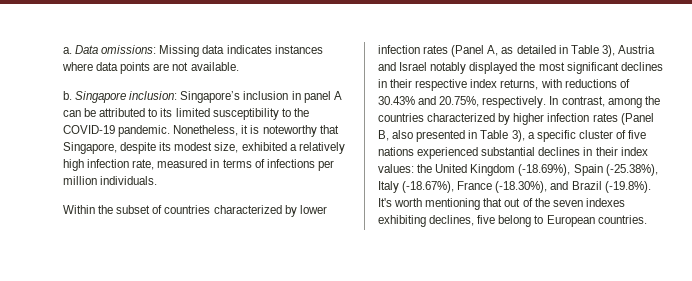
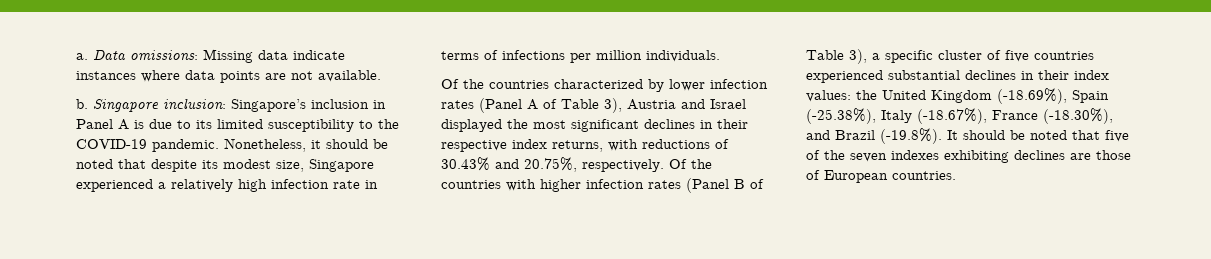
- Data omissions: Missing data indicates instances where data points are not available.
+ Data omissions: Missing data indicate instances where data points are not available.
- Singapore inclusion: Singapore’s inclusion in panel A can be attributed to its limited susceptibility to the COVID-19 pandemic.
+ Singapore inclusion: Singapore’s inclusion in Panel A is due to its limited susceptibility to the COVID-19 pandemic.
- Nonetheless, it is noteworthy that Singapore, despite its modest size, exhibited a relatively high infection rate, measured in terms of infections per million individuals.
+ Nonetheless, it should be noted that despite its modest size, Singapore experienced a relatively high infection rate in terms of infections per million individuals.
- Within the subset of countries characterized by lower infection rates (Panel A, as detailed in Table 3), Austria and Israel notably displayed the most significant declines in their respective index returns, with reductions of 30.43% and 20.75%, respectively.
+ Of the countries characterized by lower infection rates (Panel A of Table 3), Austria and Israel displayed the most significant declines in their respective index returns, with reductions of 30.43% and 20.75%, respectively.
- In contrast, among the countries characterized by higher infection rates (Panel B, also presented in Table 3), a specific cluster of five nations experienced substantial declines in their index values: the United Kingdom (-18.69%), Spain (-25.38%), Italy (-18.67%), France (-18.30%), and Brazil (-19.8%). It's worth mentioning that out of the seven indexes exhibiting declines, five belong to European countries.
+ Of the countries with higher infection rates (Panel B of Table 3), a specific cluster of five countries experienced substantial declines in their index values: the United Kingdom (-18.69%), Spain (-25.38%), Italy (-18.67%), France (-18.30%), and Brazil (-19.8%). It should be noted that five of the seven indexes exhibiting declines are those of European countries.

